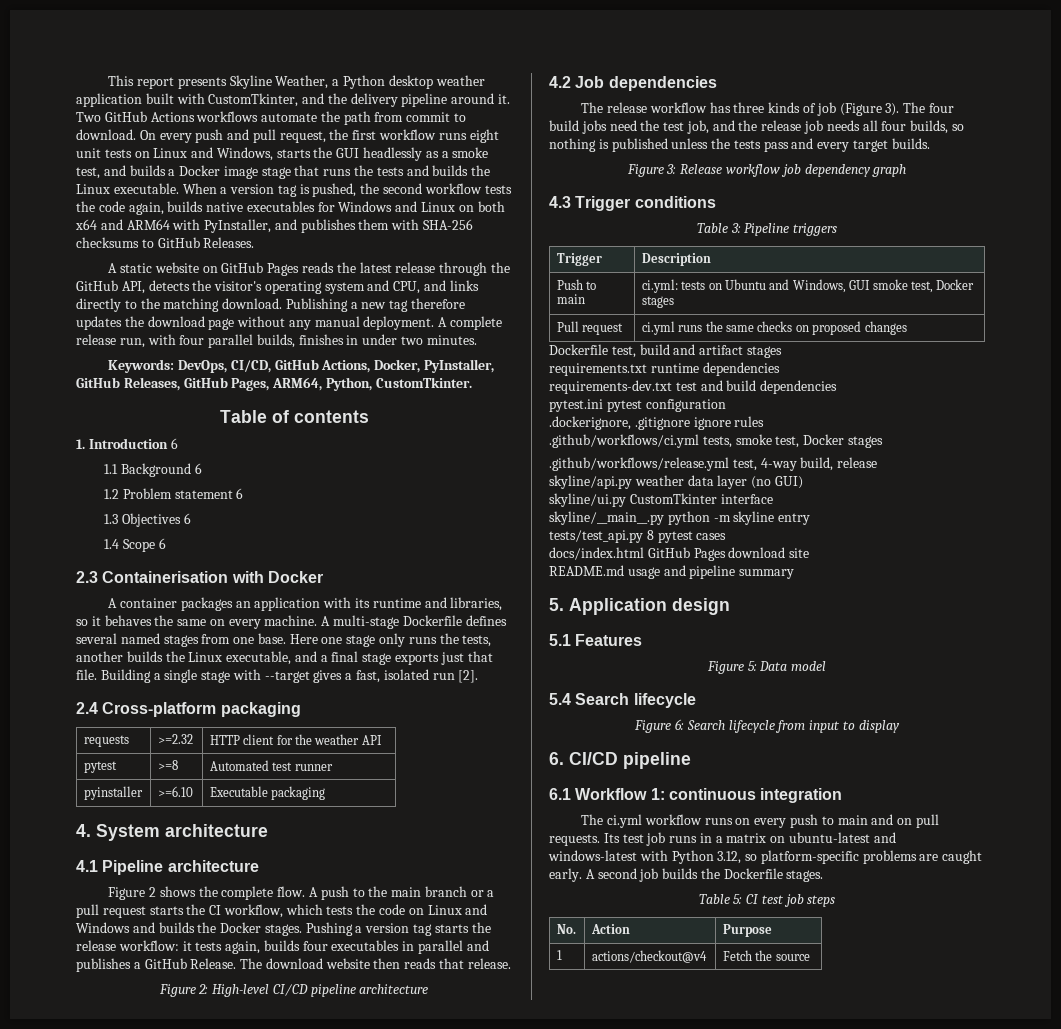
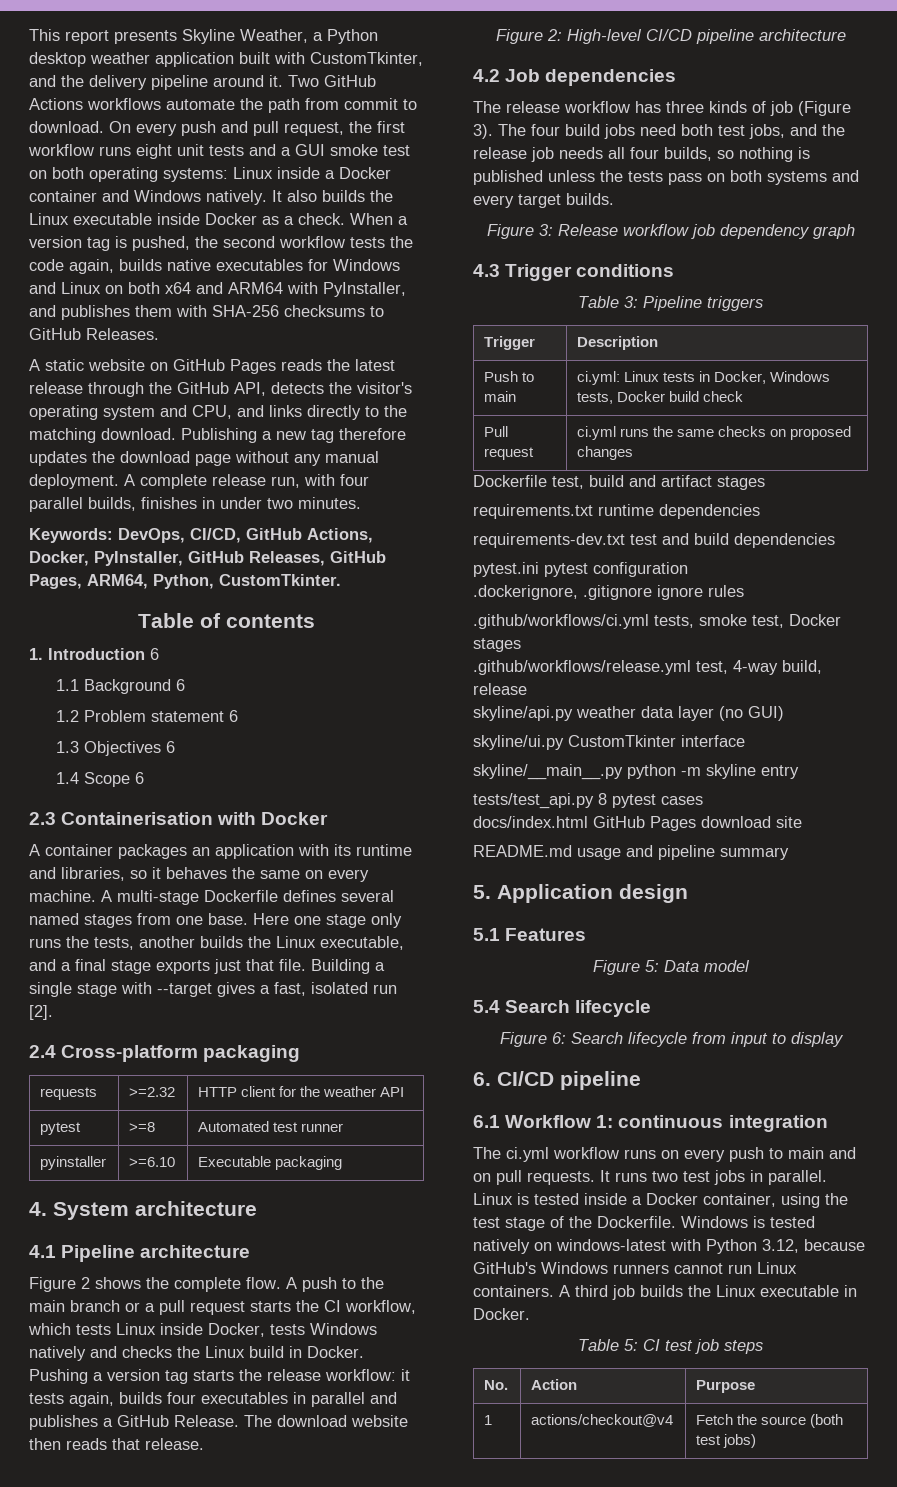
- On every push and pull request, the first workflow runs eight unit tests on Linux and Windows, starts the GUI headlessly as a smoke test, and builds a Docker image stage that runs the tests and builds the Linux executable.
+ On every push and pull request, the first workflow runs eight unit tests and a GUI smoke test on both operating systems: Linux inside a Docker container and Windows natively. It also builds the Linux executable inside Docker as a check.
- A push to the main branch or a pull request starts the CI workflow, which tests the code on Linux and Windows and builds the Docker stages.
+ A push to the main branch or a pull request starts the CI workflow, which tests Linux inside Docker, tests Windows natively and checks the Linux build in Docker.
- The four build jobs need the test job, and the release job needs all four builds, so nothing is published unless the tests pass and every target builds.
+ The four build jobs need both test jobs, and the release job needs all four builds, so nothing is published unless the tests pass on both systems and every target builds.
- Push to main | ci.yml: tests on Ubuntu and Windows, GUI smoke test, Docker stages
+ Push to main | ci.yml: Linux tests in Docker, Windows tests, Docker build check
- Its test job runs in a matrix on ubuntu-latest and windows-latest with Python 3.12, so platform-specific problems are caught early. A second job builds the Dockerfile stages.
+ It runs two test jobs in parallel. Linux is tested inside a Docker container, using the test stage of the Dockerfile. Windows is tested natively on windows-latest with Python 3.12, because GitHub's Windows runners cannot run Linux containers. A third job builds the Linux executable in Docker.
- 1 | actions/checkout@v4 | Fetch the source
+ 1 | actions/checkout@v4 | Fetch the source (both test jobs)

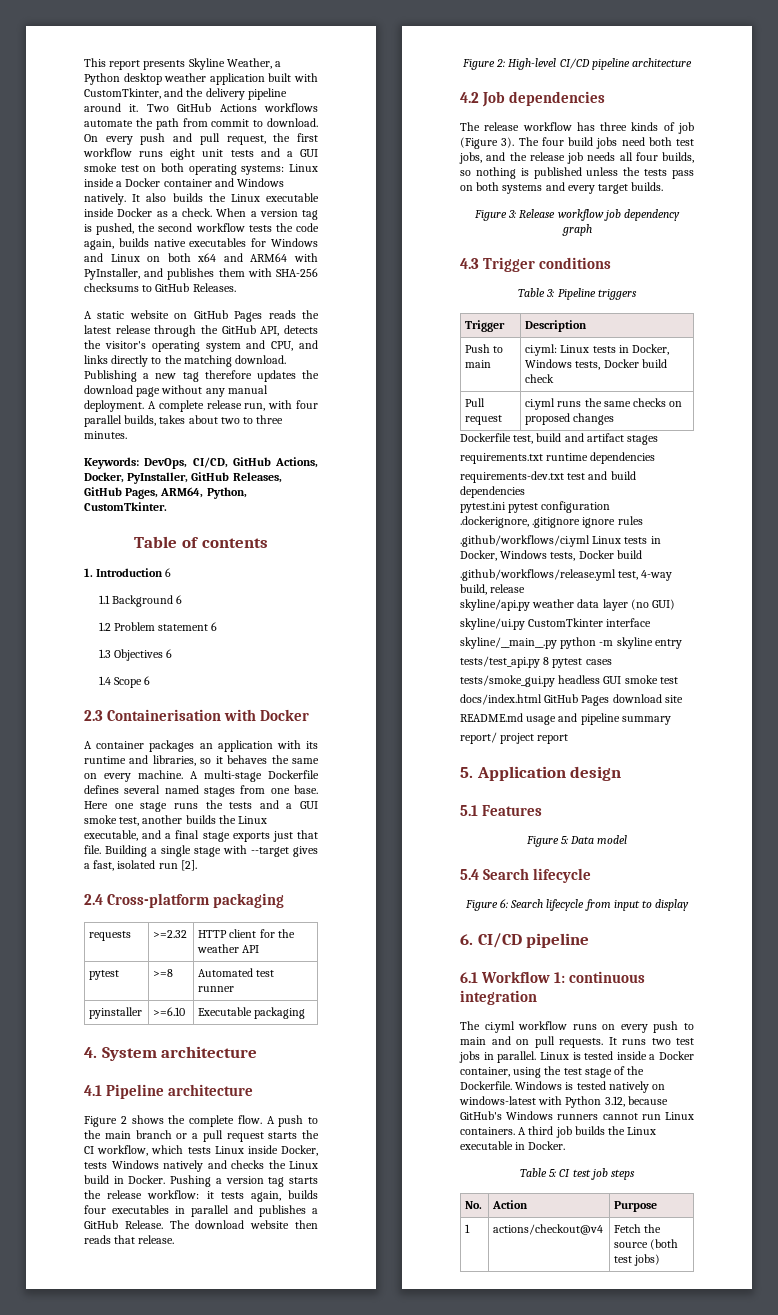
- A complete release run, with four parallel builds, finishes in under two minutes.
+ A complete release run, with four parallel builds, takes about two to three minutes.
- Here one stage only runs the tests, another builds the Linux executable, and a final stage exports just that file.
+ Here one stage runs the tests and a GUI smoke test, another builds the Linux executable, and a final stage exports just that file.
- .github/workflows/ci.yml tests, smoke test, Docker stages
+ .github/workflows/ci.yml Linux tests in Docker, Windows tests, Docker build
+ tests/smoke_gui.py headless GUI smoke test
+ report/ project report

